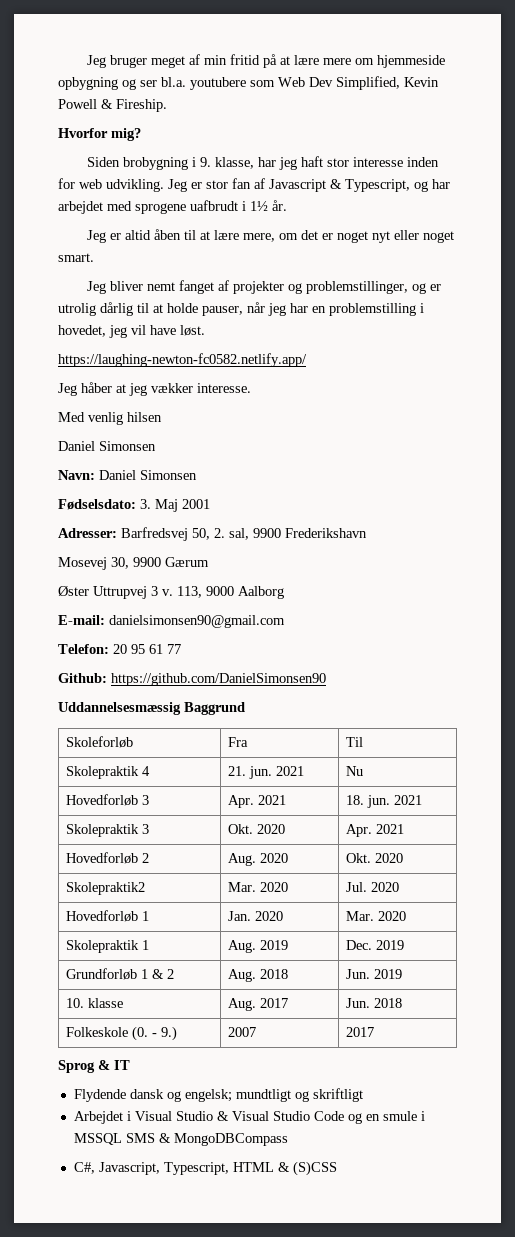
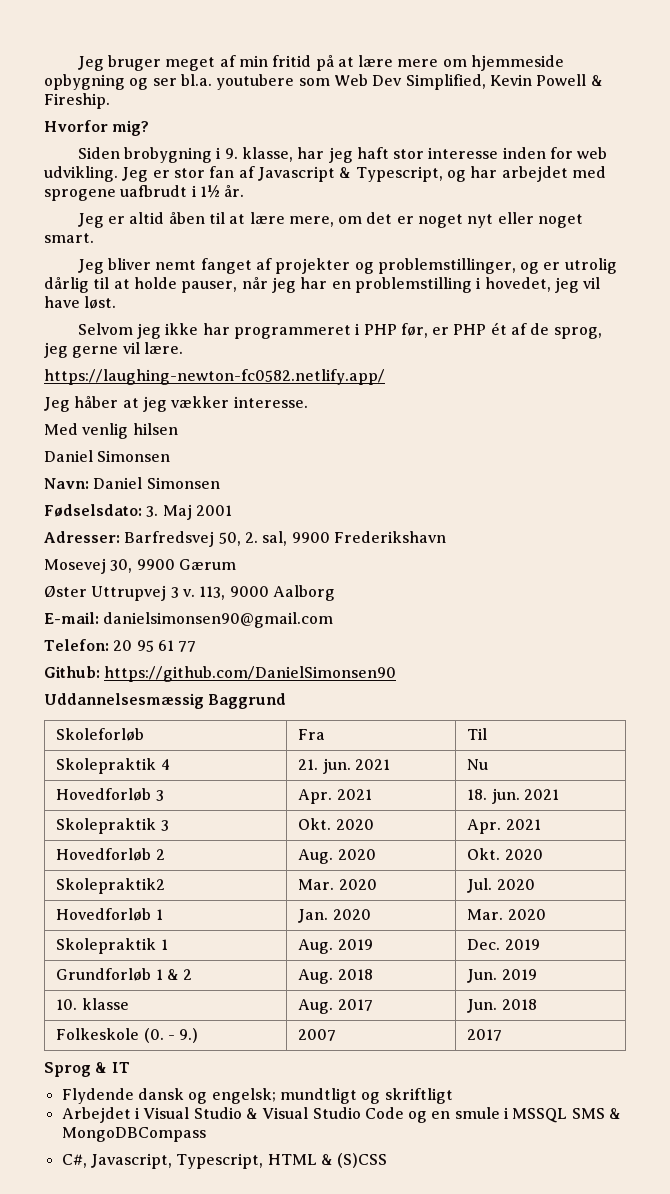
+ Selvom jeg ikke har programmeret i PHP før, er PHP ét af de sprog, jeg gerne vil lære.

